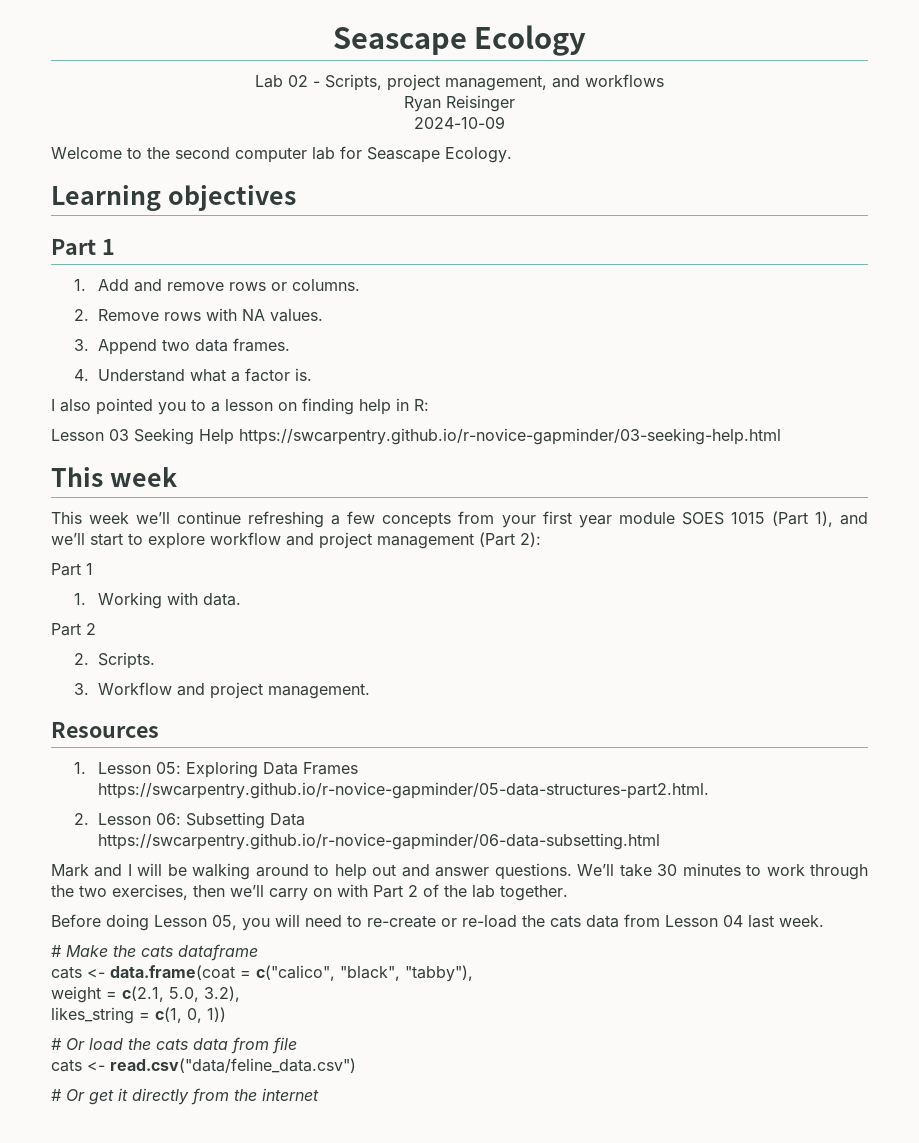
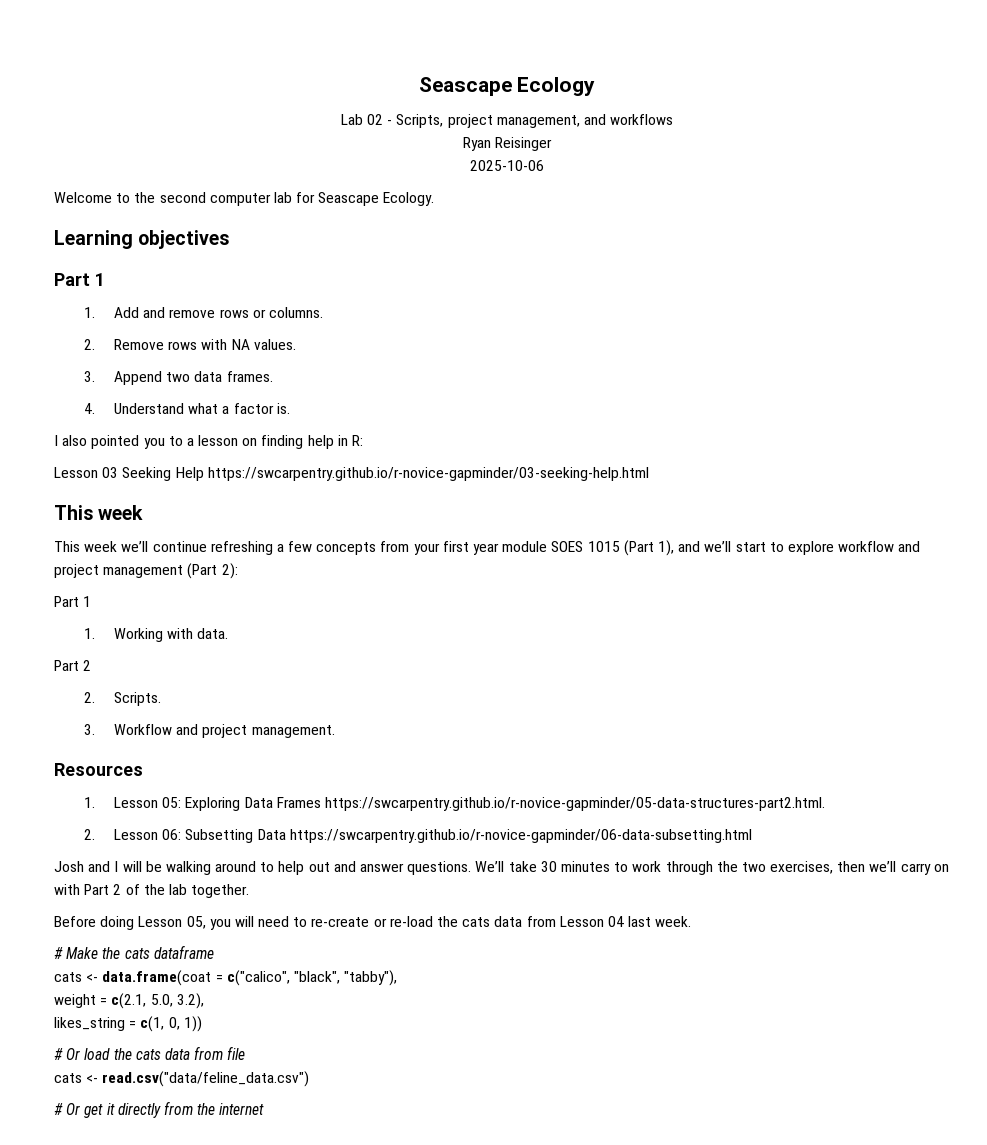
- 2024-10-09
+ 2025-10-06
- Mark and I will be walking around to help out and answer questions.
+ Josh and I will be walking around to help out and answer questions.

